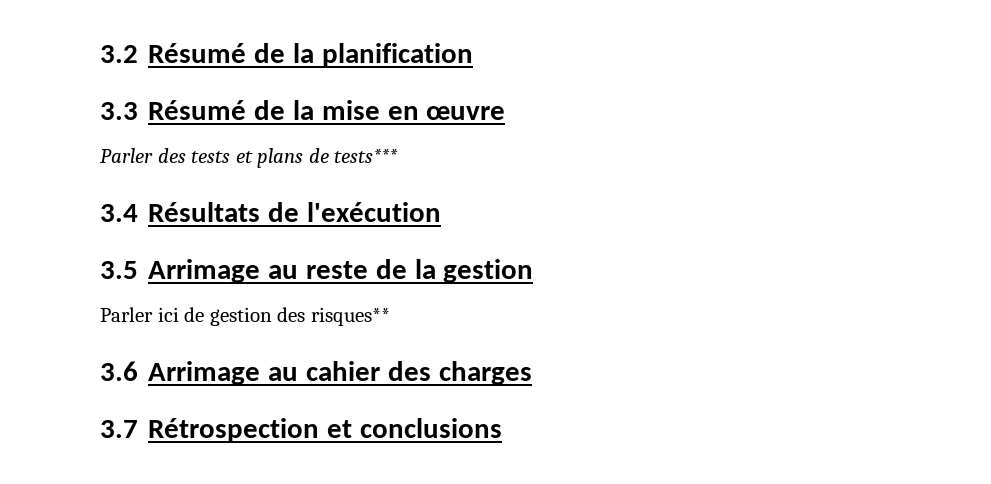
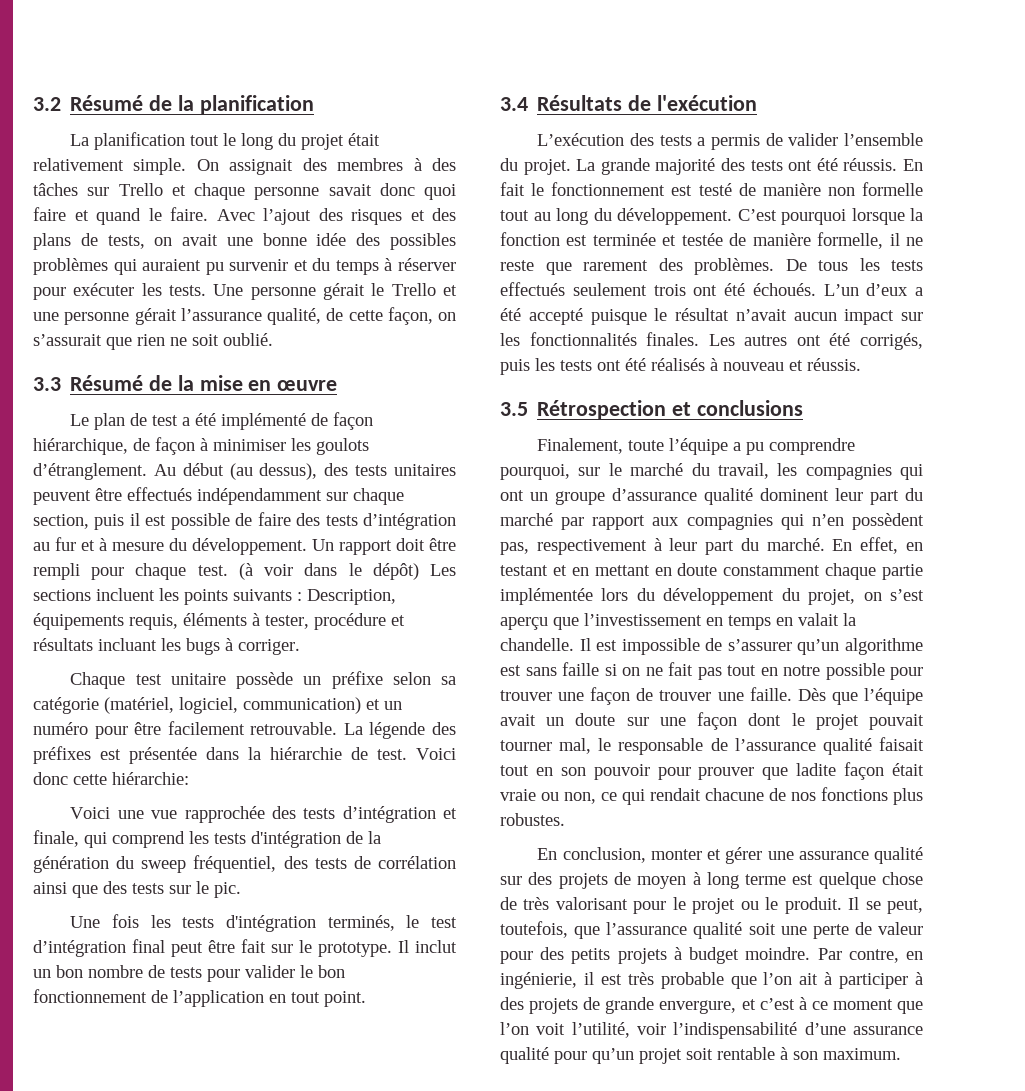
+ La planification tout le long du projet était relativement simple. On assignait des membres à des tâches sur Trello et chaque personne savait donc quoi faire et quand le faire. Avec l’ajout des risques et des plans de tests, on avait une bonne idée des possibles problèmes qui auraient pu survenir et du temps à réserver pour exécuter les tests. Une personne gérait le Trello et une personne gérait l’assurance qualité, de cette façon, on s’assurait que rien ne soit oublié.
- Parler des tests et plans de tests***
+ Le plan de test a été implémenté de façon hiérarchique, de façon à minimiser les goulots d’étranglement. Au début (au dessus), des tests unitaires peuvent être effectués indépendamment sur chaque section, puis il est possible de faire des tests d’intégration au fur et à mesure du développement. Un rapport doit être rempli pour chaque test. (à voir dans le dépôt) Les sections incluent les points suivants : Description, équipements requis, éléments à tester, procédure et résultats incluant les bugs à corriger.
+ Chaque test unitaire possède un préfixe selon sa catégorie (matériel, logiciel, communication) et un numéro pour être facilement retrouvable. La légende des préfixes est présentée dans la hiérarchie de test. Voici donc cette hiérarchie:
+ Voici une vue rapprochée des tests d’intégration et finale, qui comprend les tests d'intégration de la génération du sweep fréquentiel, des tests de corrélation ainsi que des tests sur le pic.
+ Une fois les tests d'intégration terminés, le test d’intégration final peut être fait sur le prototype. Il inclut un bon nombre de tests pour valider le bon fonctionnement de l’application en tout point.
  3.4 Résultats de l'exécution
- 3.5 Arrimage au reste de la gestion
- Parler ici de gestion des risques**
- 3.6 Arrimage au cahier des charges
- 3.7 Rétrospection et conclusions
+ L’exécution des tests a permis de valider l’ensemble du projet. La grande majorité des tests ont été réussis. En fait le fonctionnement est testé de manière non formelle tout au long du développement. C’est pourquoi lorsque la fonction est terminée et testée de manière formelle, il ne reste que rarement des problèmes. De tous les tests effectués seulement trois ont été échoués. L’un d’eux a été accepté puisque le résultat n’avait aucun impact sur les fonctionnalités finales. Les autres ont été corrigés, puis les tests ont été réalisés à nouveau et réussis.
+ 3.5 Rétrospection et conclusions
+ Finalement, toute l’équipe a pu comprendre pourquoi, sur le marché du travail, les compagnies qui ont un groupe d’assurance qualité dominent leur part du marché par rapport aux compagnies qui n’en possèdent pas, respectivement à leur part du marché. En effet, en testant et en mettant en doute constamment chaque partie implémentée lors du développement du projet, on s’est aperçu que l’investissement en temps en valait la chandelle. Il est impossible de s’assurer qu’un algorithme est sans faille si on ne fait pas tout en notre possible pour trouver une façon de trouver une faille. Dès que l’équipe avait un doute sur une façon dont le projet pouvait tourner mal, le responsable de l’assurance qualité faisait tout en son pouvoir pour prouver que ladite façon était vraie ou non, ce qui rendait chacune de nos fonctions plus robustes.
+ En conclusion, monter et gérer une assurance qualité sur des projets de moyen à long terme est quelque chose de très valorisant pour le projet ou le produit. Il se peut, toutefois, que l’assurance qualité soit une perte de valeur pour des petits projets à budget moindre. Par contre, en ingénierie, il est très probable que l’on ait à participer à des projets de grande envergure, et c’est à ce moment que l’on voit l’utilité, voir l’indispensabilité d’une assurance qualité pour qu’un projet soit rentable à son maximum.

